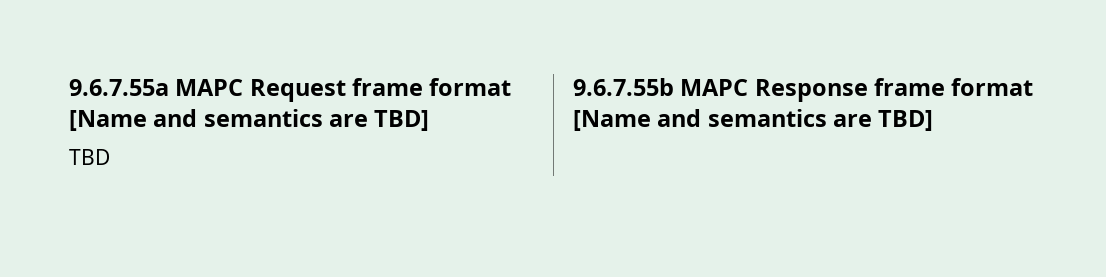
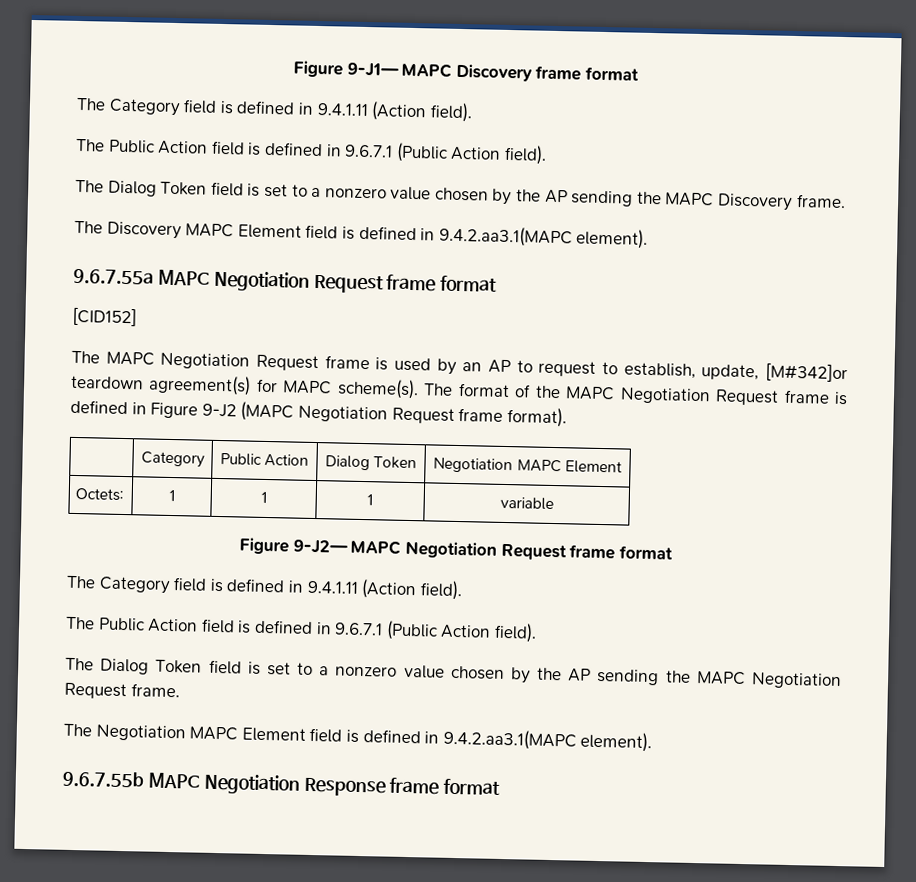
+ Figure 9-J1— MAPC Discovery frame format
+ The Category field is defined in 9.4.1.11 (Action field).
+ The Public Action field is defined in 9.6.7.1 (Public Action field).
+ The Dialog Token field is set to a nonzero value chosen by the AP sending the MAPC Discovery frame.
+ The Discovery MAPC Element field is defined in 9.4.2.aa3.1(MAPC element).
- 9.6.7.55a MAPC Request frame format [Name and semantics are TBD]
- TBD
+ 9.6.7.55a MAPC Negotiation Request frame format
+ [CID152]
+ The MAPC Negotiation Request frame is used by an AP to request to establish, update, [M#342]or teardown agreement(s) for MAPC scheme(s). The format of the MAPC Negotiation Request frame is defined in Figure 9-J2 (MAPC Negotiation Request frame format).
+ | Category | Public Action | Dialog Token | Negotiation MAPC Element
+ Octets: | 1 | 1 | 1 | variable
+ Figure 9-J2— MAPC Negotiation Request frame format
+ The Category field is defined in 9.4.1.11 (Action field).
+ The Public Action field is defined in 9.6.7.1 (Public Action field).
+ The Dialog Token field is set to a nonzero value chosen by the AP sending the MAPC Negotiation Request frame.
+ The Negotiation MAPC Element field is defined in 9.4.2.aa3.1(MAPC element).
- 9.6.7.55b MAPC Response frame format [Name and semantics are TBD]
+ 9.6.7.55b MAPC Negotiation Response frame format

